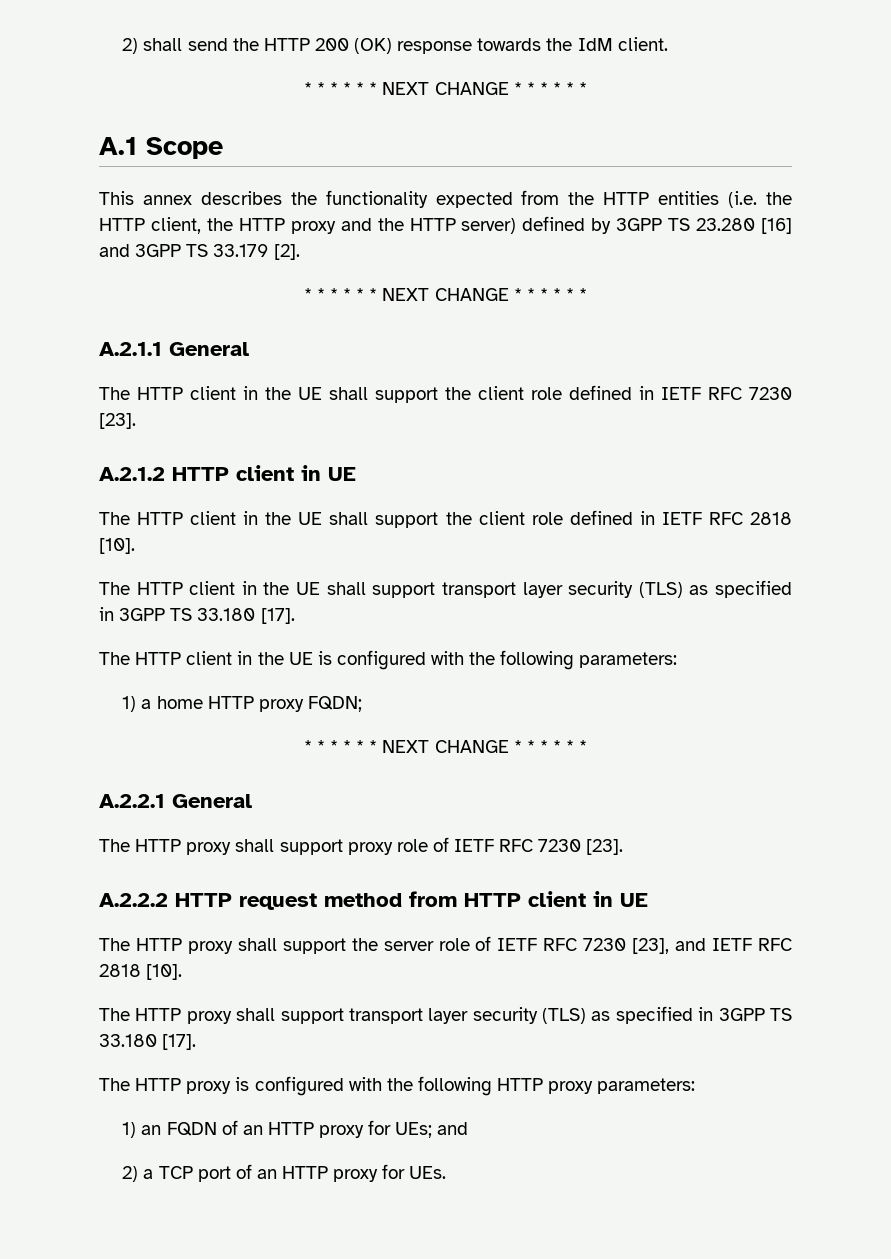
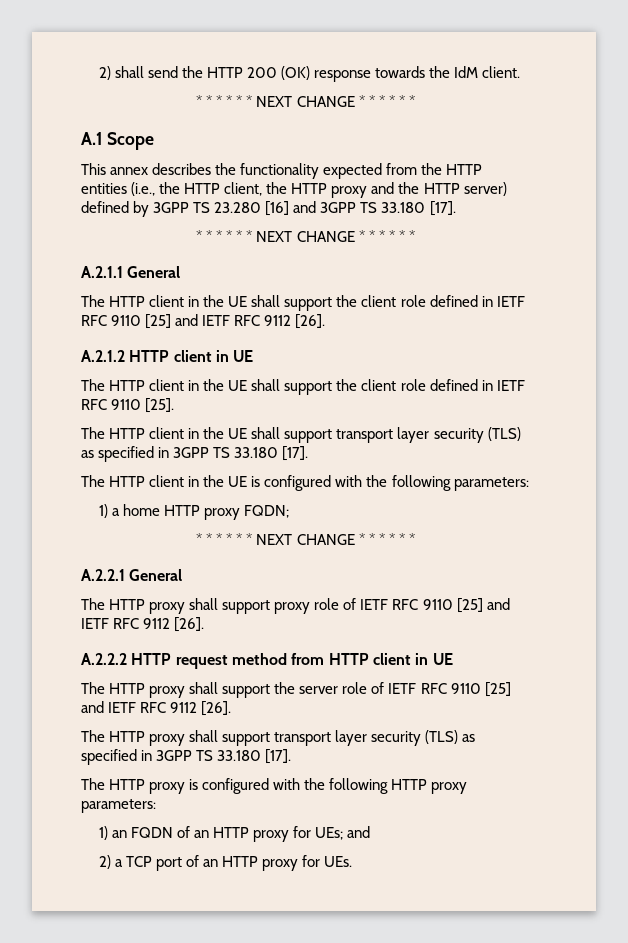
- This annex describes the functionality expected from the HTTP entities (i.e. the HTTP client, the HTTP proxy and the HTTP server) defined by 3GPP TS 23.280 [16] and 3GPP TS 33.179 [2].
+ This annex describes the functionality expected from the HTTP entities (i.e., the HTTP client, the HTTP proxy and the HTTP server) defined by 3GPP TS 23.280 [16] and 3GPP TS 33.180 [17].
- The HTTP client in the UE shall support the client role defined in IETF RFC 7230 [23].
+ The HTTP client in the UE shall support the client role defined in IETF RFC 9110 [25] and IETF RFC 9112 [26].
- The HTTP client in the UE shall support the client role defined in IETF RFC 2818 [10].
+ The HTTP client in the UE shall support the client role defined in IETF RFC 9110 [25].
- The HTTP proxy shall support proxy role of IETF RFC 7230 [23].
+ The HTTP proxy shall support proxy role of IETF RFC 9110 [25] and IETF RFC 9112 [26].
- The HTTP proxy shall support the server role of IETF RFC 7230 [23], and IETF RFC 2818 [10].
+ The HTTP proxy shall support the server role of IETF RFC 9110 [25] and IETF RFC 9112 [26].

